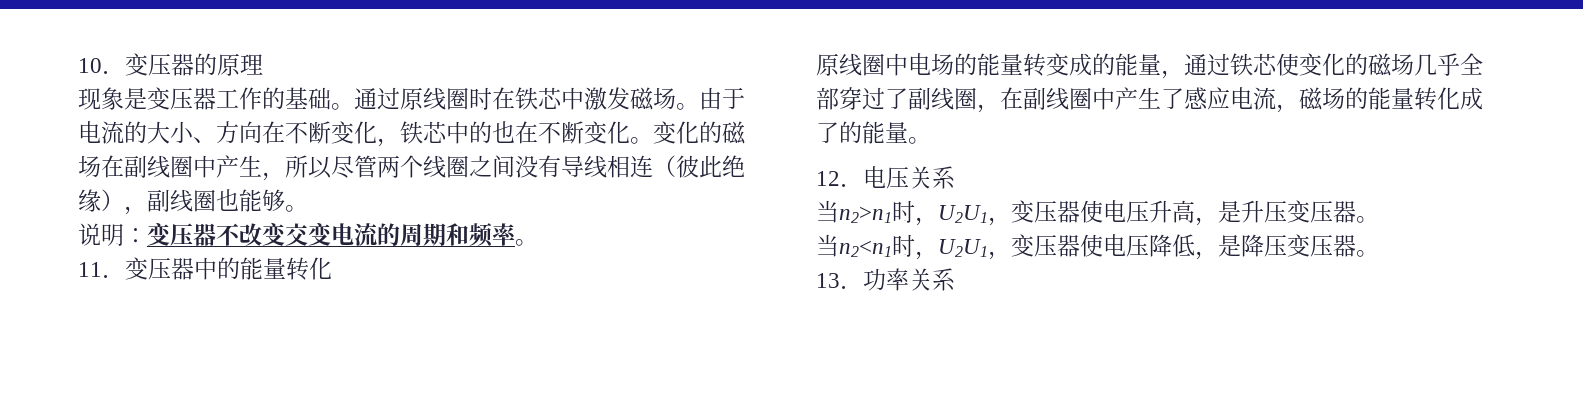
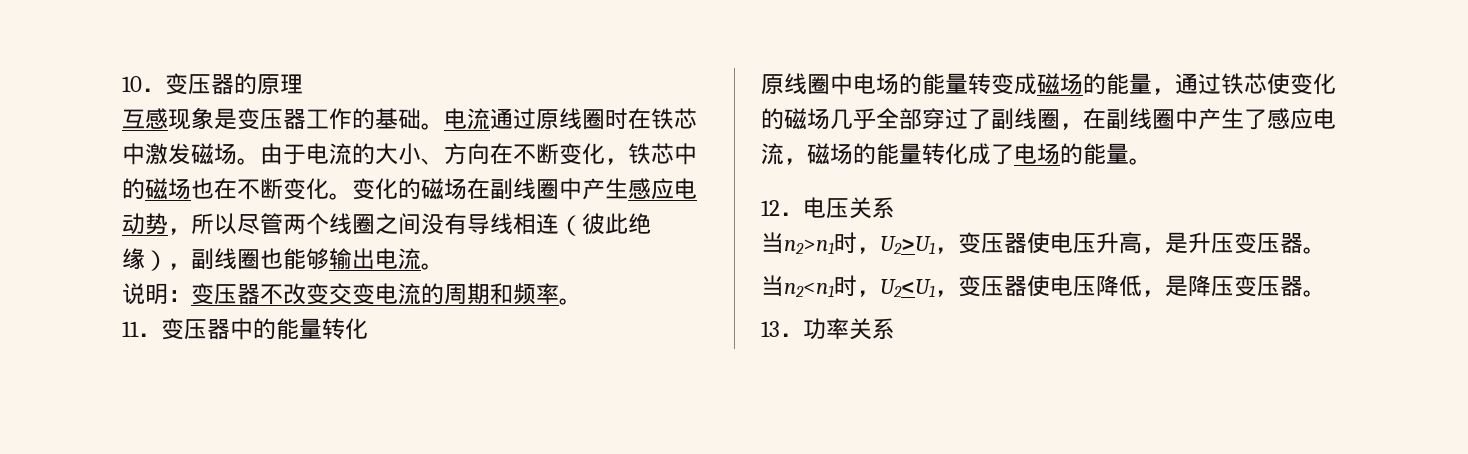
- 现象是变压器工作的基础。
+ 互感现象是变压器工作的基础。
- 通过原线圈时在铁芯中激发磁场。
+ 电流通过原线圈时在铁芯中激发磁场。
- 由于电流的大小、方向在不断变化，铁芯中的也在不断变化。
+ 由于电流的大小、方向在不断变化，铁芯中的磁场也在不断变化。
- 变化的磁场在副线圈中产生，所以尽管两个线圈之间没有导线相连（彼此绝缘），副线圈也能够。
+ 变化的磁场在副线圈中产生感应电动势，所以尽管两个线圈之间没有导线相连（彼此绝缘），副线圈也能够输出电流。
- 原线圈中电场的能量转变成的能量，通过铁芯使变化的磁场几乎全部穿过了副线圈，在副线圈中产生了感应电流，磁场的能量转化成了的能量。
+ 原线圈中电场的能量转变成磁场的能量，通过铁芯使变化的磁场几乎全部穿过了副线圈，在副线圈中产生了感应电流，磁场的能量转化成了电场的能量。
- 当n2>n1时，U2U1，变压器使电压升高，是升压变压器。
+ 当n2>n1时，U2>U1，变压器使电压升高，是升压变压器。
- 当n2<n1时，U2U1，变压器使电压降低，是降压变压器。
+ 当n2<n1时，U2<U1，变压器使电压降低，是降压变压器。

